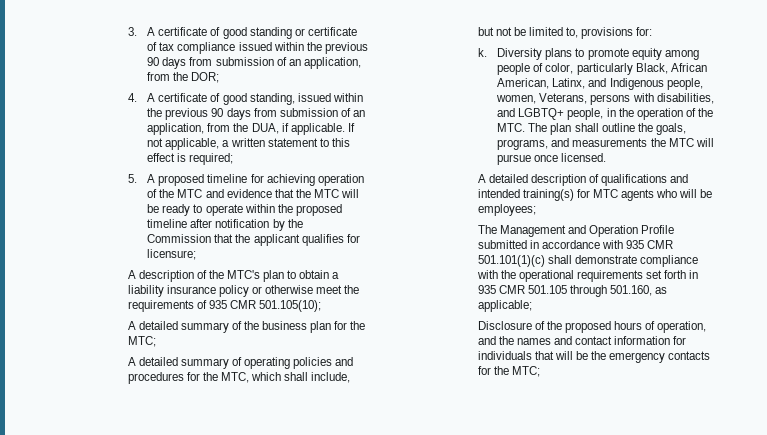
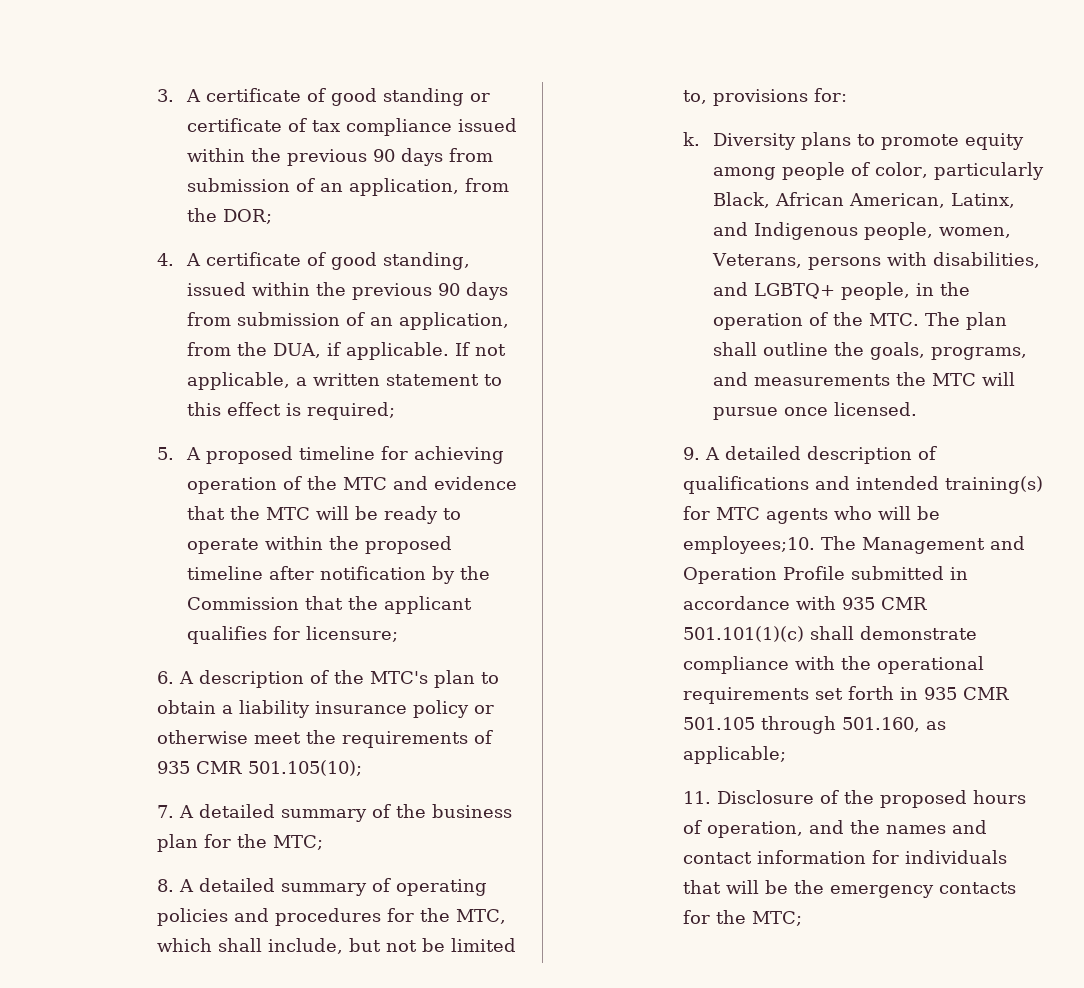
- A description of the MTC's plan to obtain a liability insurance policy or otherwise meet the requirements of 935 CMR 501.105(10);
+ 6. A description of the MTC's plan to obtain a liability insurance policy or otherwise meet the requirements of 935 CMR 501.105(10);
- A detailed summary of the business plan for the MTC;
+ 7. A detailed summary of the business plan for the MTC;
- A detailed summary of operating policies and procedures for the MTC, which shall include, but not be limited to, provisions for:
+ 8. A detailed summary of operating policies and procedures for the MTC, which shall include, but not be limited to, provisions for:
- A detailed description of qualifications and intended training(s) for MTC agents who will be employees;
- The Management and Operation Profile submitted in accordance with 935 CMR 501.101(1)(c) shall demonstrate compliance with the operational requirements set forth in 935 CMR 501.105 through 501.160, as applicable;
+ 9. A detailed description of qualifications and intended training(s) for MTC agents who will be employees;10. The Management and Operation Profile submitted in accordance with 935 CMR 501.101(1)(c) shall demonstrate compliance with the operational requirements set forth in 935 CMR 501.105 through 501.160, as applicable;
- Disclosure of the proposed hours of operation, and the names and contact information for individuals that will be the emergency contacts for the MTC;
+ 11. Disclosure of the proposed hours of operation, and the names and contact information for individuals that will be the emergency contacts for the MTC;

